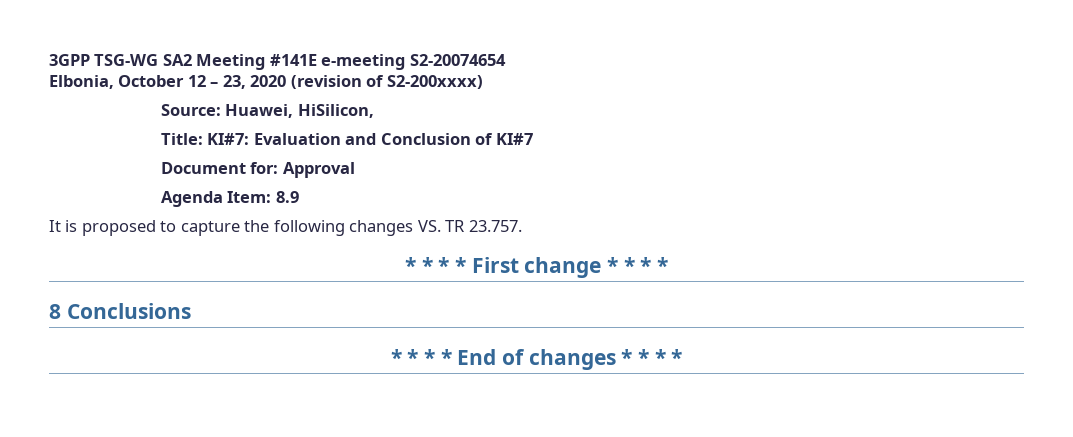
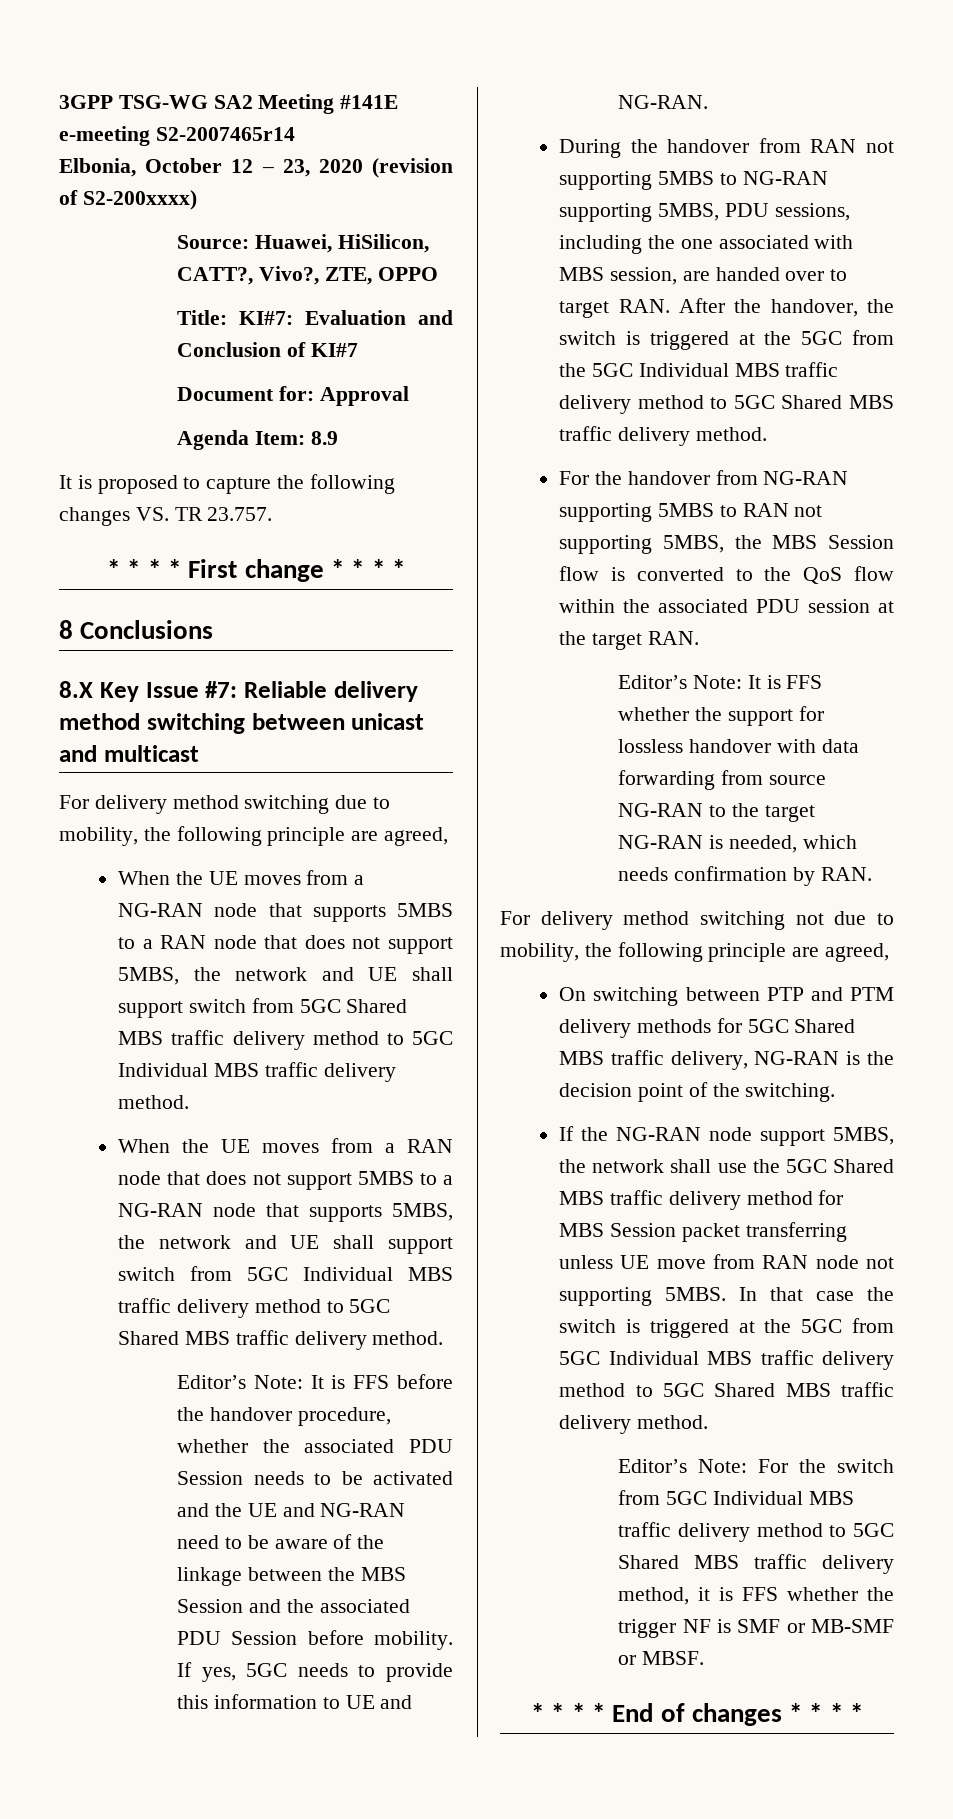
- 3GPP TSG-WG SA2 Meeting #141E e-meeting S2-20074654
+ 3GPP TSG-WG SA2 Meeting #141E e-meeting S2-2007465r14
- Source: Huawei, HiSilicon,
+ Source: Huawei, HiSilicon, CATT?, Vivo?, ZTE, OPPO
+ 8.X Key Issue #7: Reliable delivery method switching between unicast and multicast
+ For delivery method switching due to mobility, the following principle are agreed,
+ When the UE moves from a NG-RAN node that supports 5MBS to a RAN node that does not support 5MBS, the network and UE shall support switch from 5GC Shared MBS traffic delivery method to 5GC Individual MBS traffic delivery method.
+ When the UE moves from a RAN node that does not support 5MBS to a NG-RAN node that supports 5MBS, the network and UE shall support switch from 5GC Individual MBS traffic delivery method to 5GC Shared MBS traffic delivery method.
+ Editor’s Note: It is FFS before the handover procedure, whether the associated PDU Session needs to be activated and the UE and NG-RAN need to be aware of the linkage between the MBS Session and the associated PDU Session before mobility. If yes, 5GC needs to provide this information to UE and NG-RAN.
+ During the handover from RAN not supporting 5MBS to NG-RAN supporting 5MBS, PDU sessions, including the one associated with MBS session, are handed over to target RAN. After the handover, the switch is triggered at the 5GC from the 5GC Individual MBS traffic delivery method to 5GC Shared MBS traffic delivery method.
+ For the handover from NG-RAN supporting 5MBS to RAN not supporting 5MBS, the MBS Session flow is converted to the QoS flow within the associated PDU session at the target RAN.
+ Editor’s Note: It is FFS whether the support for lossless handover with data forwarding from source NG-RAN to the target NG-RAN is needed, which needs confirmation by RAN.
+ For delivery method switching not due to mobility, the following principle are agreed,
+ On switching between PTP and PTM delivery methods for 5GC Shared MBS traffic delivery, NG-RAN is the decision point of the switching.
+ If the NG-RAN node support 5MBS, the network shall use the 5GC Shared MBS traffic delivery method for MBS Session packet transferring unless UE move from RAN node not supporting 5MBS. In that case the switch is triggered at the 5GC from 5GC Individual MBS traffic delivery method to 5GC Shared MBS traffic delivery method.
+ Editor’s Note: For the switch from 5GC Individual MBS traffic delivery method to 5GC Shared MBS traffic delivery method, it is FFS whether the trigger NF is SMF or MB-SMF or MBSF.

